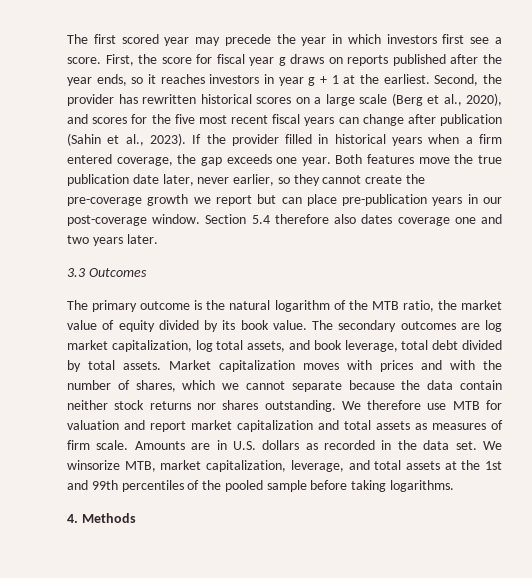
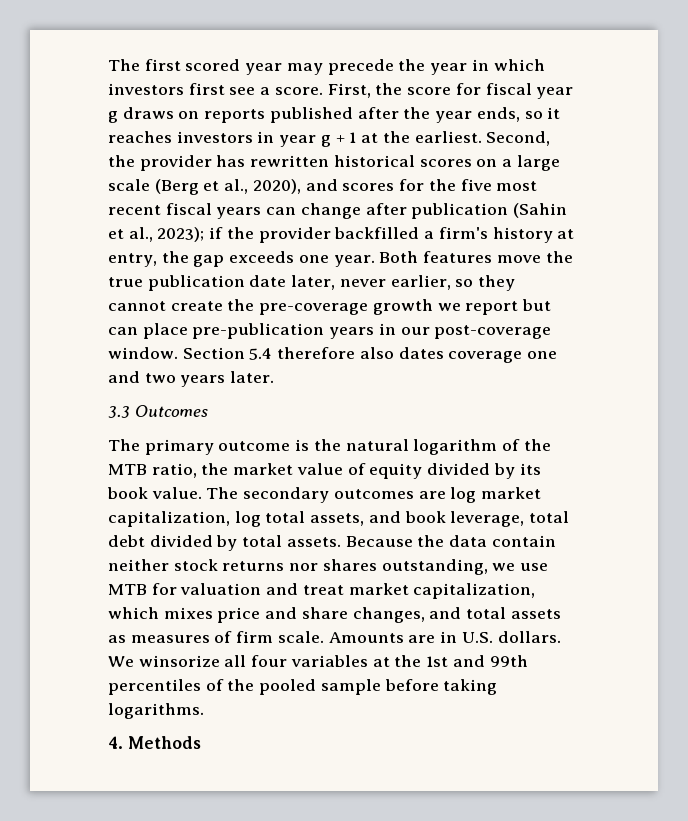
- Second, the provider has rewritten historical scores on a large scale (Berg et al., 2020), and scores for the five most recent fiscal years can change after publication (Sahin et al., 2023). If the provider filled in historical years when a firm entered coverage, the gap exceeds one year.
+ Second, the provider has rewritten historical scores on a large scale (Berg et al., 2020), and scores for the five most recent fiscal years can change after publication (Sahin et al., 2023); if the provider backfilled a firm's history at entry, the gap exceeds one year.
- Market capitalization moves with prices and with the number of shares, which we cannot separate because the data contain neither stock returns nor shares outstanding. We therefore use MTB for valuation and report market capitalization and total assets as measures of firm scale.
+ Because the data contain neither stock returns nor shares outstanding, we use MTB for valuation and treat market capitalization, which mixes price and share changes, and total assets as measures of firm scale.
- Amounts are in U.S. dollars as recorded in the data set. We winsorize MTB, market capitalization, leverage, and total assets at the 1st and 99th percentiles of the pooled sample before taking logarithms.
+ Amounts are in U.S. dollars. We winsorize all four variables at the 1st and 99th percentiles of the pooled sample before taking logarithms.

